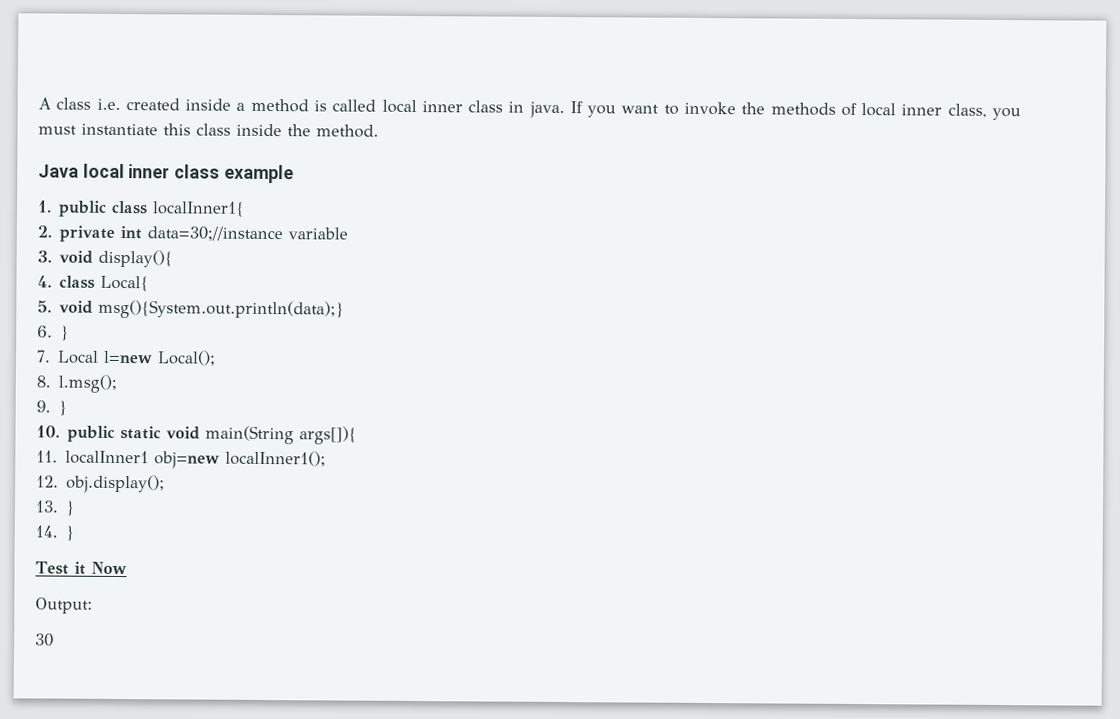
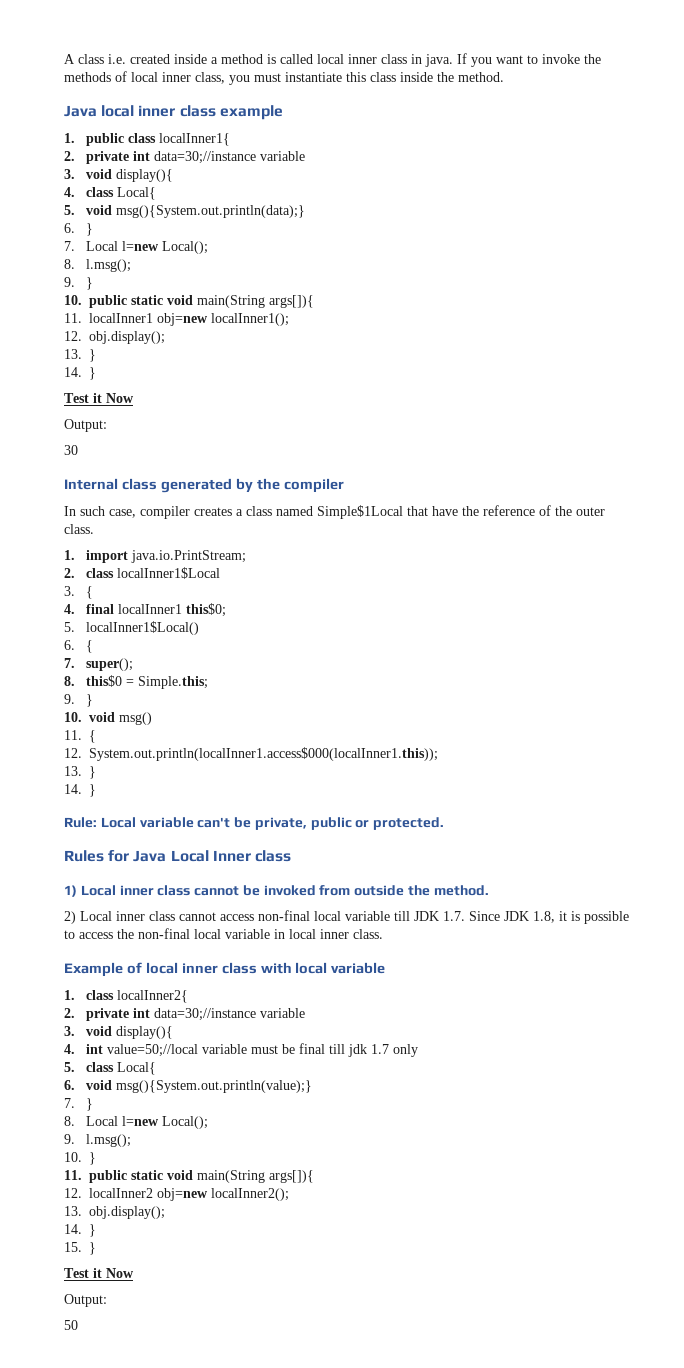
+ Internal class generated by the compiler
+ In such case, compiler creates a class named Simple$1Local that have the reference of the outer class.
+ 1. import java.io.PrintStream;
+ 2. class localInner1$Local
+ 3. {
+ 4. final localInner1 this$0;
+ 5. localInner1$Local()
+ 6. {
+ 7. super();
+ 8. this$0 = Simple.this;
+ 9. }
+ 10. void msg()
+ 11. {
+ 12. System.out.println(localInner1.access$000(localInner1.this));
+ 13. }
+ 14. }
+ Rule: Local variable can't be private, public or protected.
+ Rules for Java Local Inner class
+ 1) Local inner class cannot be invoked from outside the method.
+ 2) Local inner class cannot access non-final local variable till JDK 1.7. Since JDK 1.8, it is possible to access the non-final local variable in local inner class.
+ Example of local inner class with local variable
+ 1. class localInner2{
+ 2. private int data=30;//instance variable
+ 3. void display(){
+ 4. int value=50;//local variable must be final till jdk 1.7 only
+ 5. class Local{
+ 6. void msg(){System.out.println(value);}
+ 7. }
+ 8. Local l=new Local();
+ 9. l.msg();
+ 10. }
+ 11. public static void main(String args[]){
+ 12. localInner2 obj=new localInner2();
+ 13. obj.display();
+ 14. }
+ 15. }
+ Test it Now
+ Output:
+ 50

